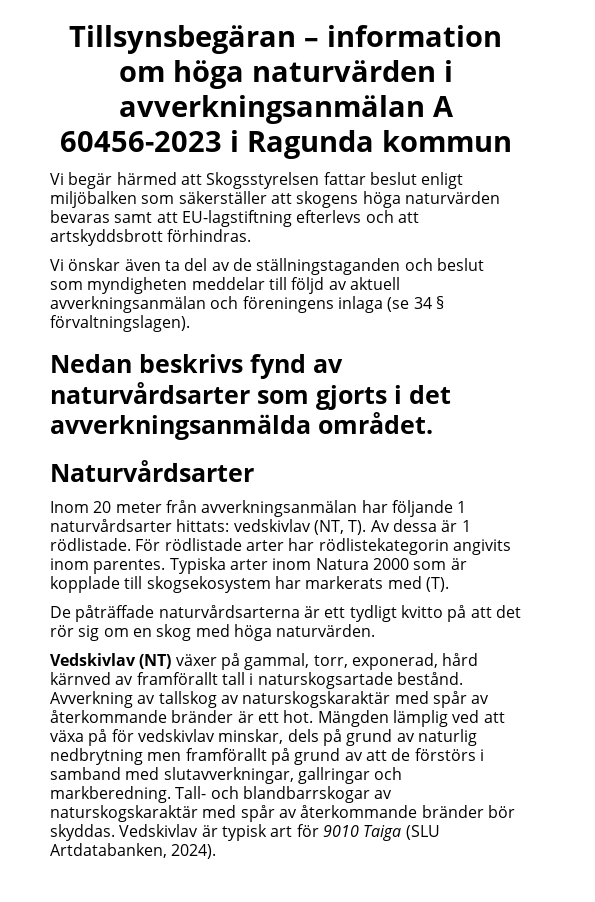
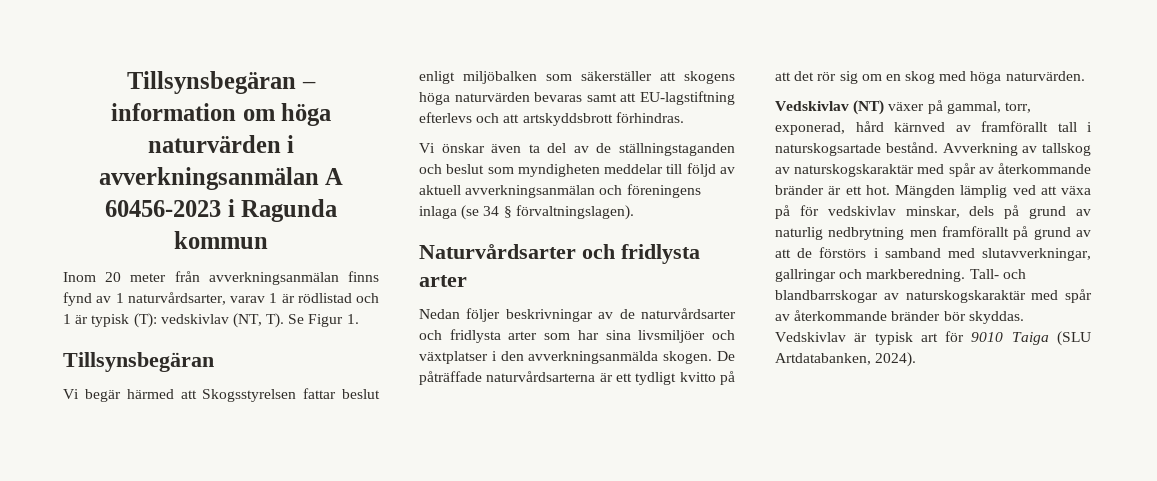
+ Inom 20 meter från avverkningsanmälan finns fynd av 1 naturvårdsarter, varav 1 är rödlistad och 1 är typisk (T): vedskivlav (NT, T). Se Figur 1.
+ Tillsynsbegäran
- Nedan beskrivs fynd av naturvårdsarter som gjorts i det avverkningsanmälda området.
- Naturvårdsarter
- Inom 20 meter från avverkningsanmälan har följande 1 naturvårdsarter hittats: vedskivlav (NT, T). Av dessa är 1 rödlistade. För rödlistade arter har rödlistekategorin angivits inom parentes. Typiska arter inom Natura 2000 som är kopplade till skogsekosystem har markerats med (T).
- De påträffade naturvårdsarterna är ett tydligt kvitto på att det rör sig om en skog med höga naturvärden.
+ Naturvårdsarter och fridlysta arter
+ Nedan följer beskrivningar av de naturvårdsarter och fridlysta arter som har sina livsmiljöer och växtplatser i den avverkningsanmälda skogen. De påträffade naturvårdsarterna är ett tydligt kvitto på att det rör sig om en skog med höga naturvärden.

